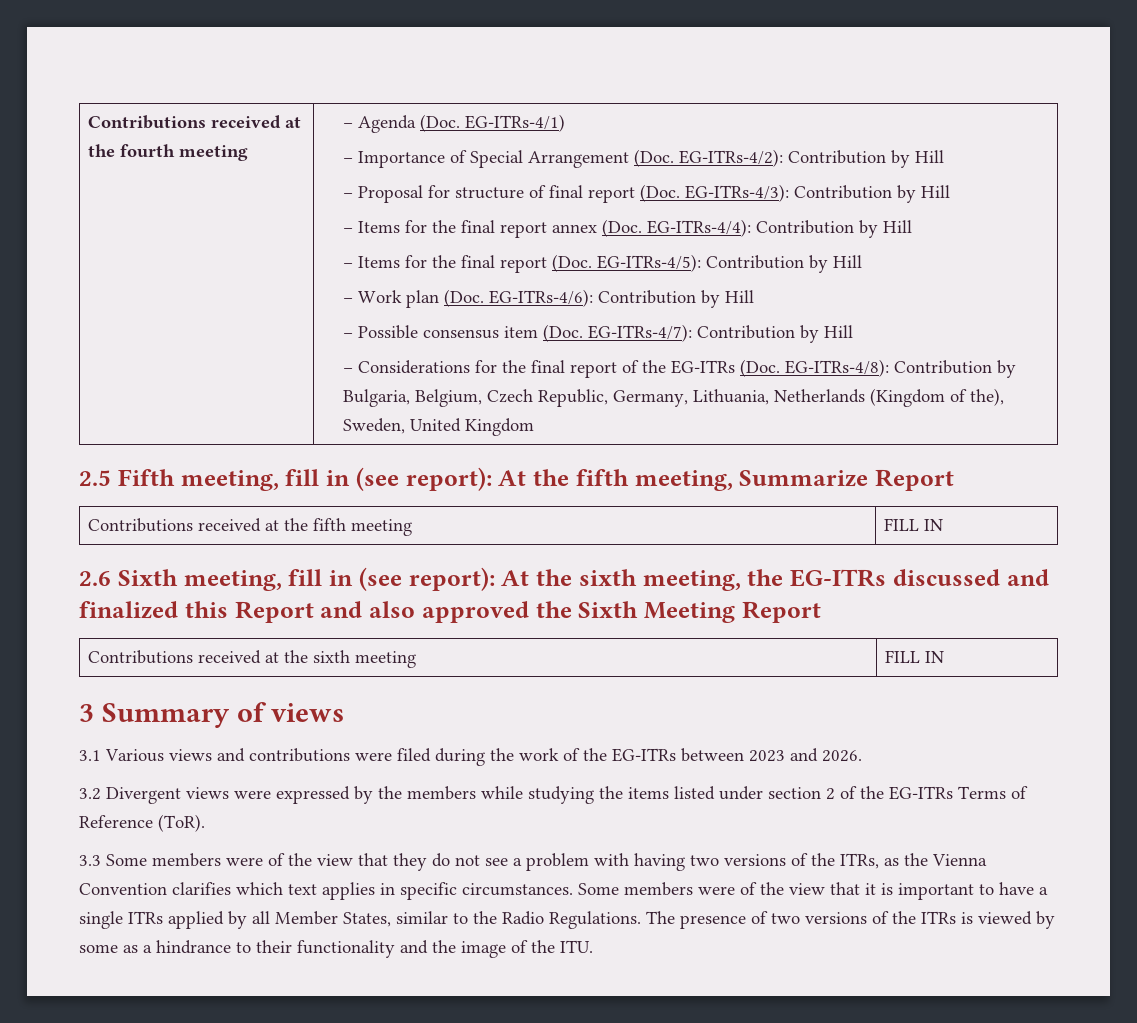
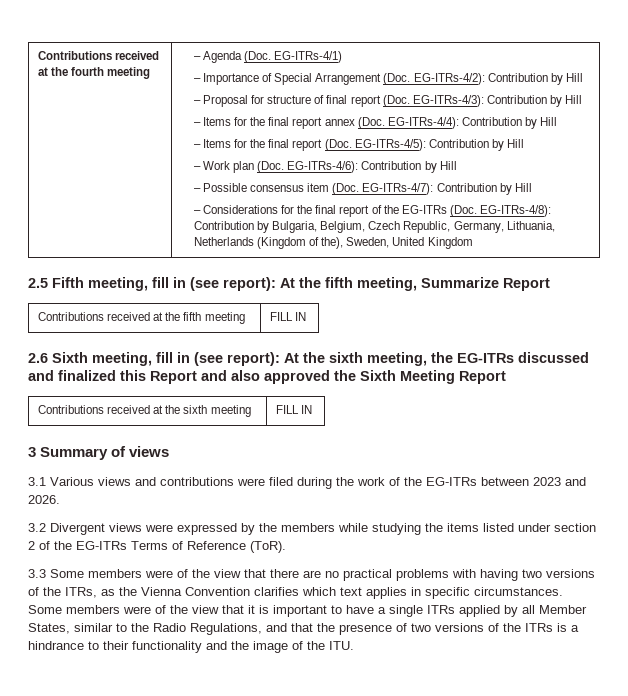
- 3.3 Some members were of the view that they do not see a problem with having two versions of the ITRs, as the Vienna Convention clarifies which text applies in specific circumstances.
+ 3.3 Some members were of the view that there are no practical problems with having two versions of the ITRs, as the Vienna Convention clarifies which text applies in specific circumstances.
- Some members were of the view that it is important to have a single ITRs applied by all Member States, similar to the Radio Regulations. The presence of two versions of the ITRs is viewed by some as a hindrance to their functionality and the image of the ITU.
+ Some members were of the view that it is important to have a single ITRs applied by all Member States, similar to the Radio Regulations, and that the presence of two versions of the ITRs is a hindrance to their functionality and the image of the ITU.

